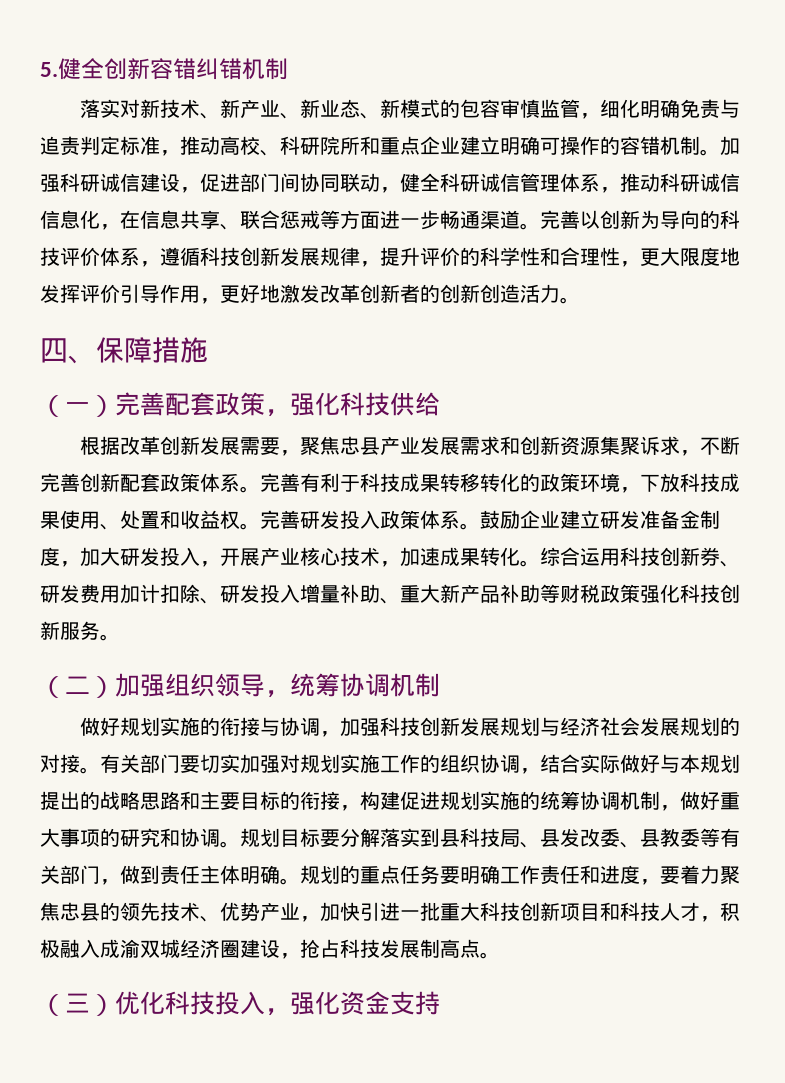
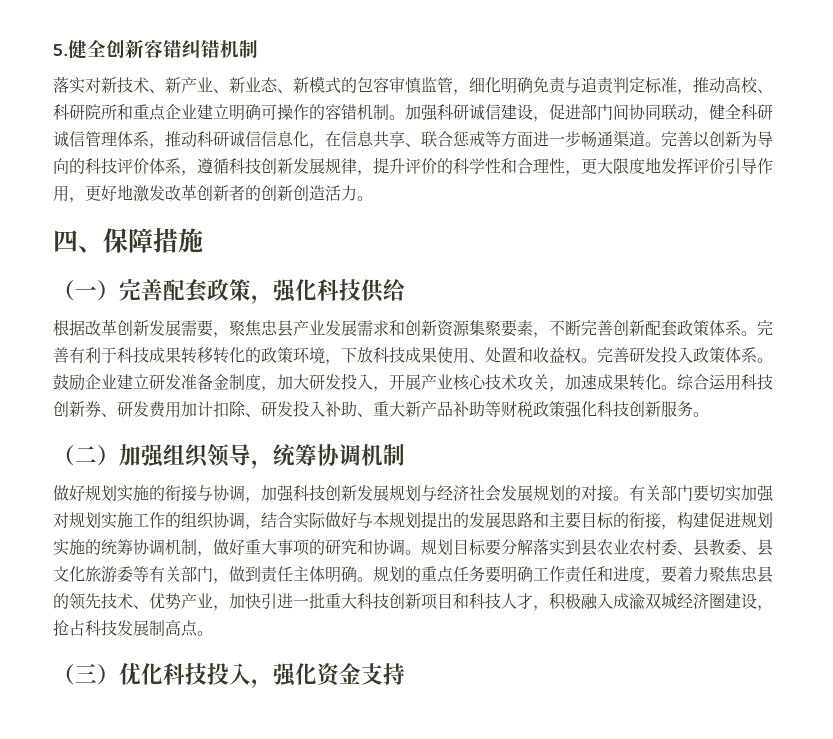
- 根据改革创新发展需要，聚焦忠县产业发展需求和创新资源集聚诉求，不断完善创新配套政策体系。
+ 根据改革创新发展需要，聚焦忠县产业发展需求和创新资源集聚要素，不断完善创新配套政策体系。
- 鼓励企业建立研发准备金制度，加大研发投入，开展产业核心技术，加速成果转化。
+ 鼓励企业建立研发准备金制度，加大研发投入，开展产业核心技术攻关，加速成果转化。
- 综合运用科技创新券、研发费用加计扣除、研发投入增量补助、重大新产品补助等财税政策强化科技创新服务。
+ 综合运用科技创新券、研发费用加计扣除、研发投入补助、重大新产品补助等财税政策强化科技创新服务。
- 有关部门要切实加强对规划实施工作的组织协调，结合实际做好与本规划提出的战略思路和主要目标的衔接，构建促进规划实施的统筹协调机制，做好重大事项的研究和协调。
+ 有关部门要切实加强对规划实施工作的组织协调，结合实际做好与本规划提出的发展思路和主要目标的衔接，构建促进规划实施的统筹协调机制，做好重大事项的研究和协调。
- 规划目标要分解落实到县科技局、县发改委、县教委等有关部门，做到责任主体明确。
+ 规划目标要分解落实到县农业农村委、县教委、县文化旅游委等有关部门，做到责任主体明确。

